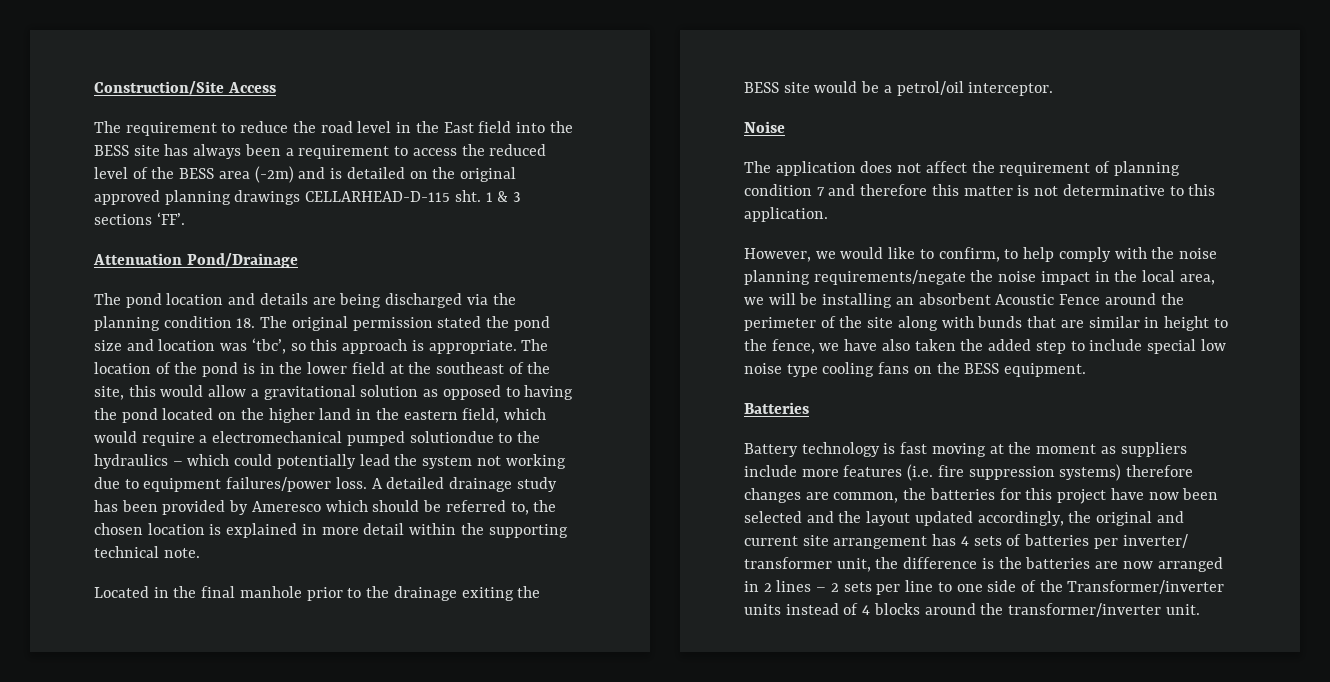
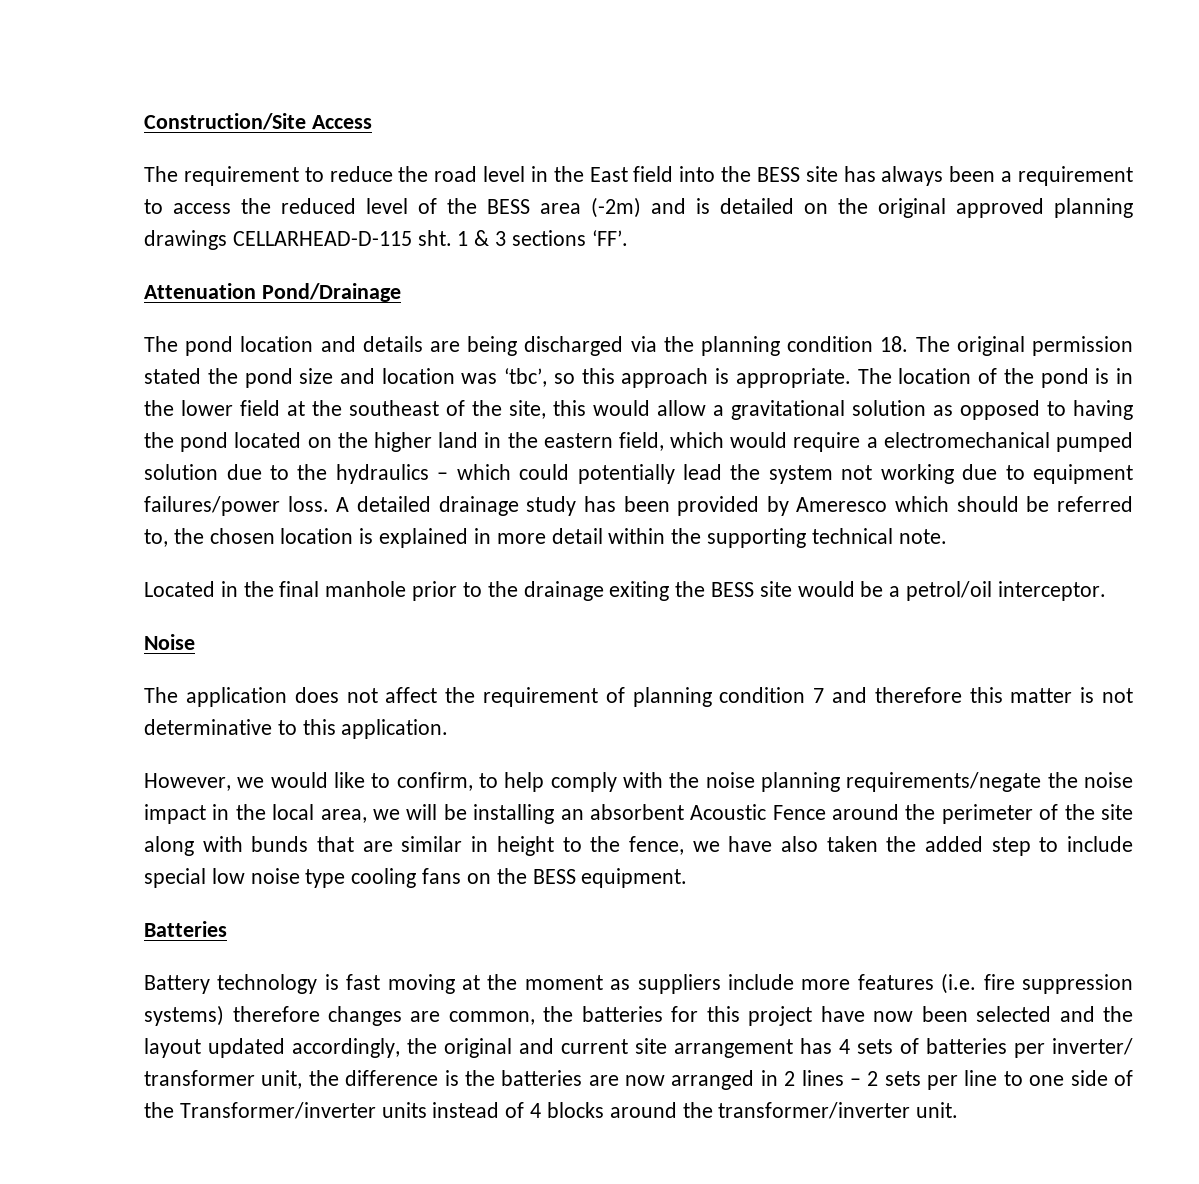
- The location of the pond is in the lower field at the southeast of the site, this would allow a gravitational solution as opposed to having the pond located on the higher land in the eastern field, which would require a electromechanical pumped solutiondue to the hydraulics – which could potentially lead the system not working due to equipment failures/power loss.
+ The location of the pond is in the lower field at the southeast of the site, this would allow a gravitational solution as opposed to having the pond located on the higher land in the eastern field, which would require a electromechanical pumped solution due to the hydraulics – which could potentially lead the system not working due to equipment failures/power loss.

